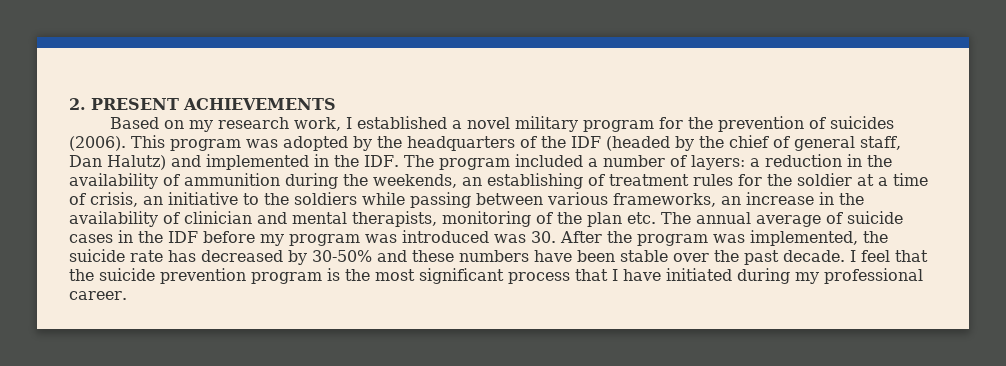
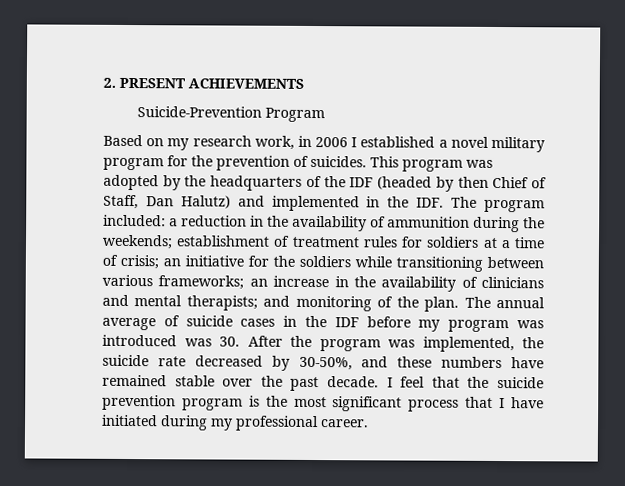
+ Suicide-Prevention Program
- Based on my research work, I established a novel military program for the prevention of suicides (2006).
+ Based on my research work, in 2006 I established a novel military program for the prevention of suicides.
- This program was adopted by the headquarters of the IDF (headed by the chief of general staff, Dan Halutz) and implemented in the IDF. The program included a number of layers:
+ This program was adopted by the headquarters of the IDF (headed by then Chief of Staff, Dan Halutz) and implemented in the IDF. The program included:
- a reduction in the availability of ammunition during the weekends, an establishing of treatment rules for the soldier at a time of crisis, an initiative to the soldiers while passing between various frameworks, an increase in the availability of clinician and mental therapists, monitoring of the plan etc. The annual average of suicide cases in the IDF before my program was introduced was 30. After the program was implemented, the suicide rate has decreased by 30-50% and these numbers have been stable over the past decade.
+ a reduction in the availability of ammunition during the weekends; establishment of treatment rules for soldiers at a time of crisis; an initiative for the soldiers while transitioning between various frameworks; an increase in the availability of clinicians and mental therapists; and monitoring of the plan. The annual average of suicide cases in the IDF before my program was introduced was 30. After the program was implemented, the suicide rate decreased by 30-50%, and these numbers have remained stable over the past decade.

